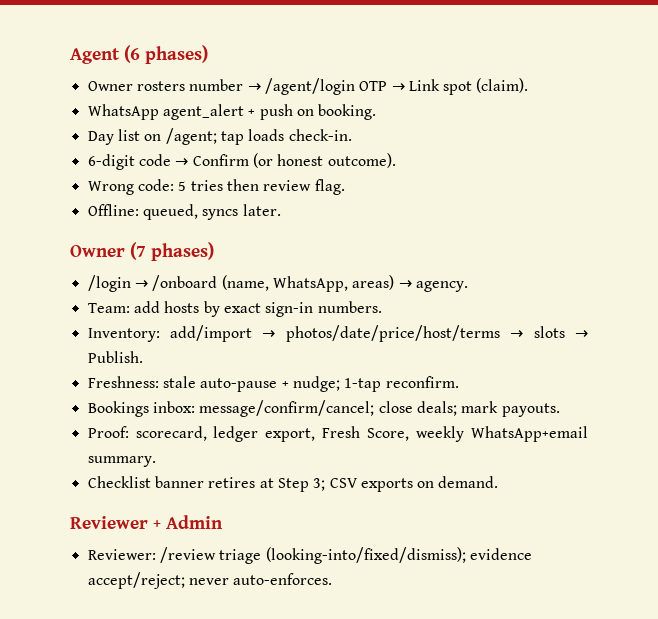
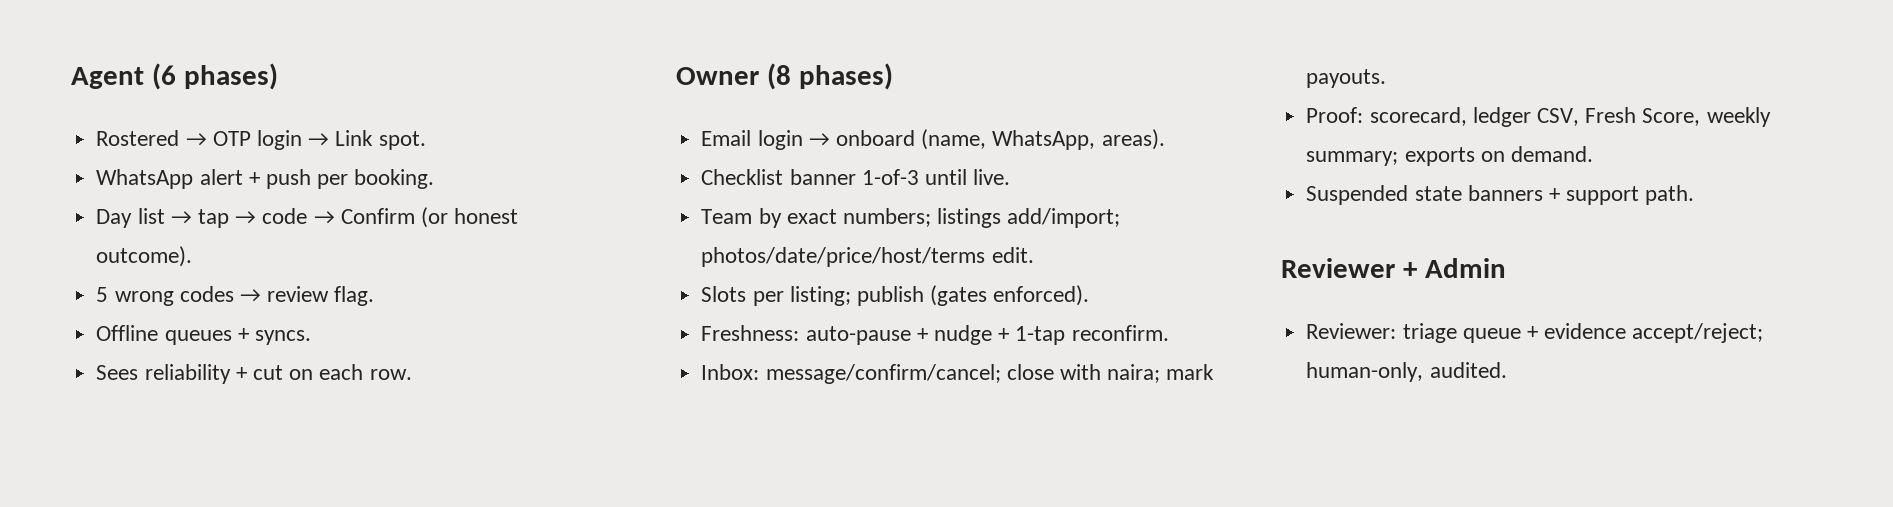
- Owner rosters number → /agent/login OTP → Link spot (claim).
+ Rostered → OTP login → Link spot.
- WhatsApp agent_alert + push on booking.
+ WhatsApp alert + push per booking.
- Day list on /agent; tap loads check-in.
- 6-digit code → Confirm (or honest outcome).
+ Day list → tap → code → Confirm (or honest outcome).
- Wrong code: 5 tries then review flag.
- Offline: queued, syncs later.
- Owner (7 phases)
- /login → /onboard (name, WhatsApp, areas) → agency.
- Team: add hosts by exact sign-in numbers.
- Inventory: add/import → photos/date/price/host/terms → slots → Publish.
+ 5 wrong codes → review flag.
+ Offline queues + syncs.
+ Sees reliability + cut on each row.
+ Owner (8 phases)
+ Email login → onboard (name, WhatsApp, areas).
+ Checklist banner 1-of-3 until live.
+ Team by exact numbers; listings add/import; photos/date/price/host/terms edit.
+ Slots per listing; publish (gates enforced).
- Freshness: stale auto-pause + nudge; 1-tap reconfirm.
+ Freshness: auto-pause + nudge + 1-tap reconfirm.
- Bookings inbox: message/confirm/cancel; close deals; mark payouts.
+ Inbox: message/confirm/cancel; close with naira; mark payouts.
- Proof: scorecard, ledger export, Fresh Score, weekly WhatsApp+email summary.
- Checklist banner retires at Step 3; CSV exports on demand.
+ Proof: scorecard, ledger CSV, Fresh Score, weekly summary; exports on demand.
+ Suspended state banners + support path.
  Reviewer + Admin
- Reviewer: /review triage (looking-into/fixed/dismiss); evidence accept/reject; never auto-enforces.
+ Reviewer: triage queue + evidence accept/reject; human-only, audited.

